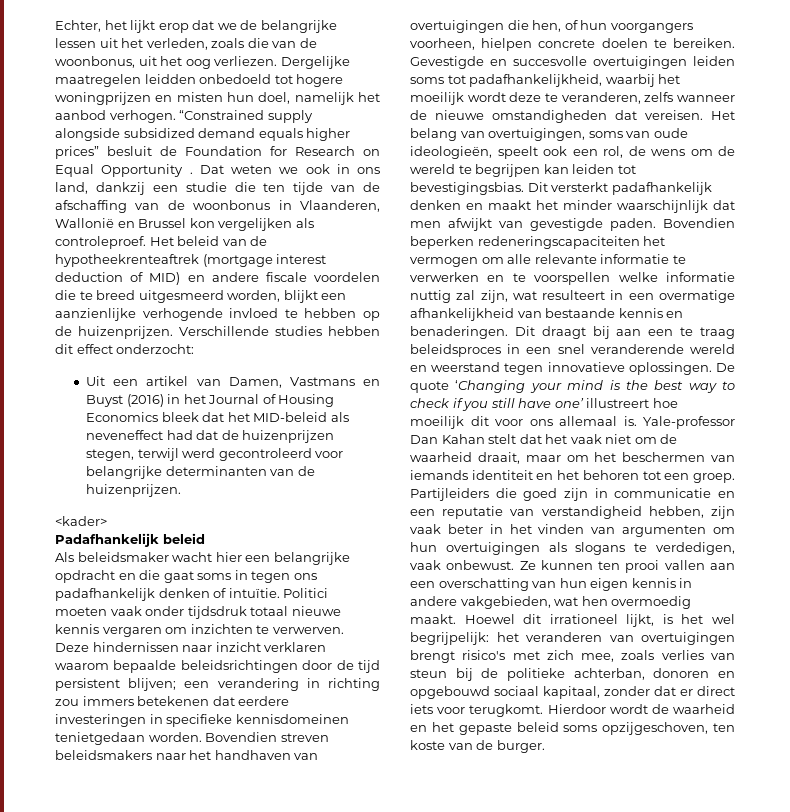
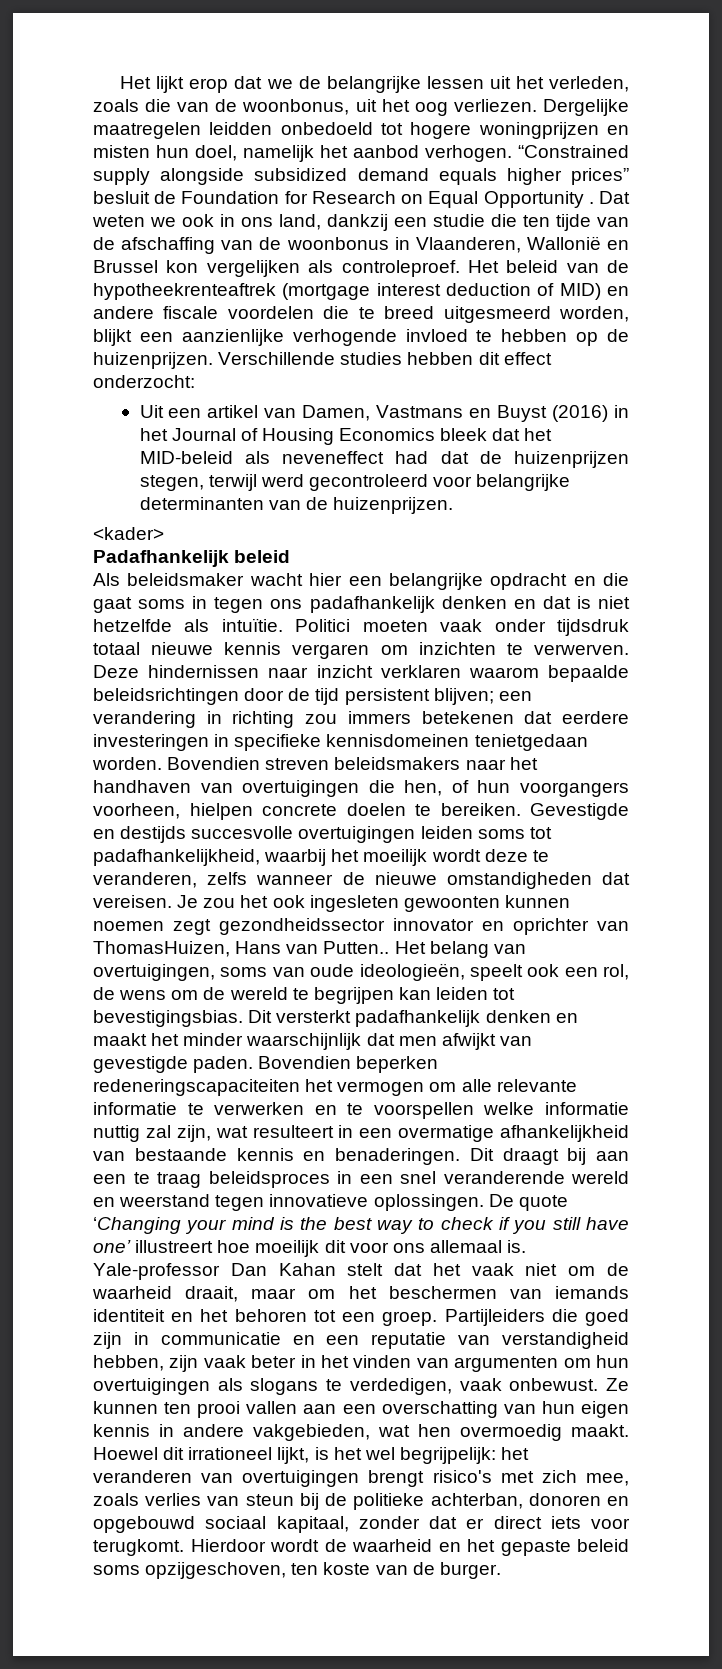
- Echter, het lijkt erop dat we de belangrijke lessen uit het verleden, zoals die van de woonbonus, uit het oog verliezen.
+ Het lijkt erop dat we de belangrijke lessen uit het verleden, zoals die van de woonbonus, uit het oog verliezen.
- Als beleidsmaker wacht hier een belangrijke opdracht en die gaat soms in tegen ons padafhankelijk denken of intuïtie.
+ Als beleidsmaker wacht hier een belangrijke opdracht en die gaat soms in tegen ons padafhankelijk denken en dat is niet hetzelfde als intuïtie.
- Gevestigde en succesvolle overtuigingen leiden soms tot padafhankelijkheid, waarbij het moeilijk wordt deze te veranderen, zelfs wanneer de nieuwe omstandigheden dat vereisen.
+ Gevestigde en destijds succesvolle overtuigingen leiden soms tot padafhankelijkheid, waarbij het moeilijk wordt deze te veranderen, zelfs wanneer de nieuwe omstandigheden dat vereisen.
+ Je zou het ook ingesleten gewoonten kunnen noemen zegt gezondheidssector innovator en oprichter van ThomasHuizen, Hans van Putten..

